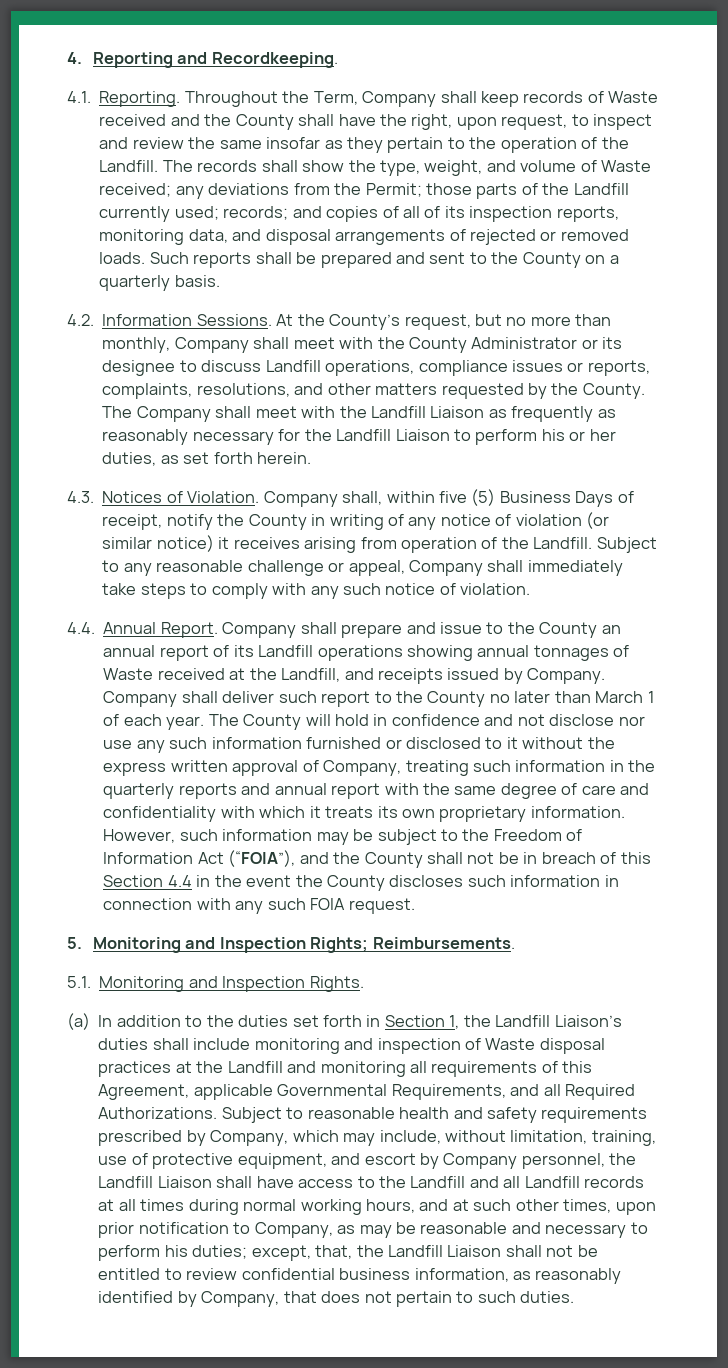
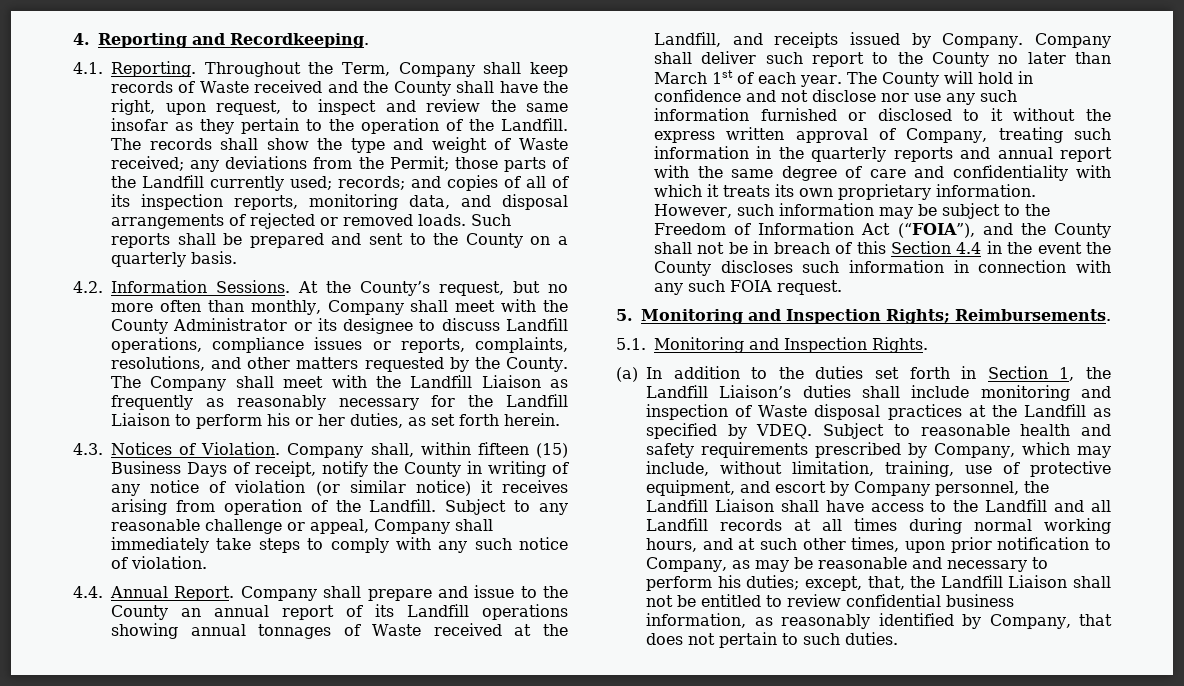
- The records shall show the type, weight, and volume of Waste received; any deviations from the Permit; those parts of the Landfill currently used; records; and copies of all of its inspection reports, monitoring data, and disposal arrangements of rejected or removed loads.
+ The records shall show the type and weight of Waste received; any deviations from the Permit; those parts of the Landfill currently used; records; and copies of all of its inspection reports, monitoring data, and disposal arrangements of rejected or removed loads.
- At the County’s request, but no more than monthly, Company shall meet with the County Administrator or its designee to discuss Landfill operations, compliance issues or reports, complaints, resolutions, and other matters requested by the County.
+ At the County’s request, but no more often than monthly, Company shall meet with the County Administrator or its designee to discuss Landfill operations, compliance issues or reports, complaints, resolutions, and other matters requested by the County.
- Company shall, within five (5) Business Days of receipt, notify the County in writing of any notice of violation (or similar notice) it receives arising from operation of the Landfill.
+ Company shall, within fifteen (15) Business Days of receipt, notify the County in writing of any notice of violation (or similar notice) it receives arising from operation of the Landfill.
- Company shall deliver such report to the County no later than March 1 of each year.
+ Company shall deliver such report to the County no later than March 1st of each year.
- (a) In addition to the duties set forth in Section 1, the Landfill Liaison’s duties shall include monitoring and inspection of Waste disposal practices at the Landfill and monitoring all requirements of this Agreement, applicable Governmental Requirements, and all Required Authorizations.
+ (a) In addition to the duties set forth in Section 1, the Landfill Liaison’s duties shall include monitoring and inspection of Waste disposal practices at the Landfill as specified by VDEQ.

